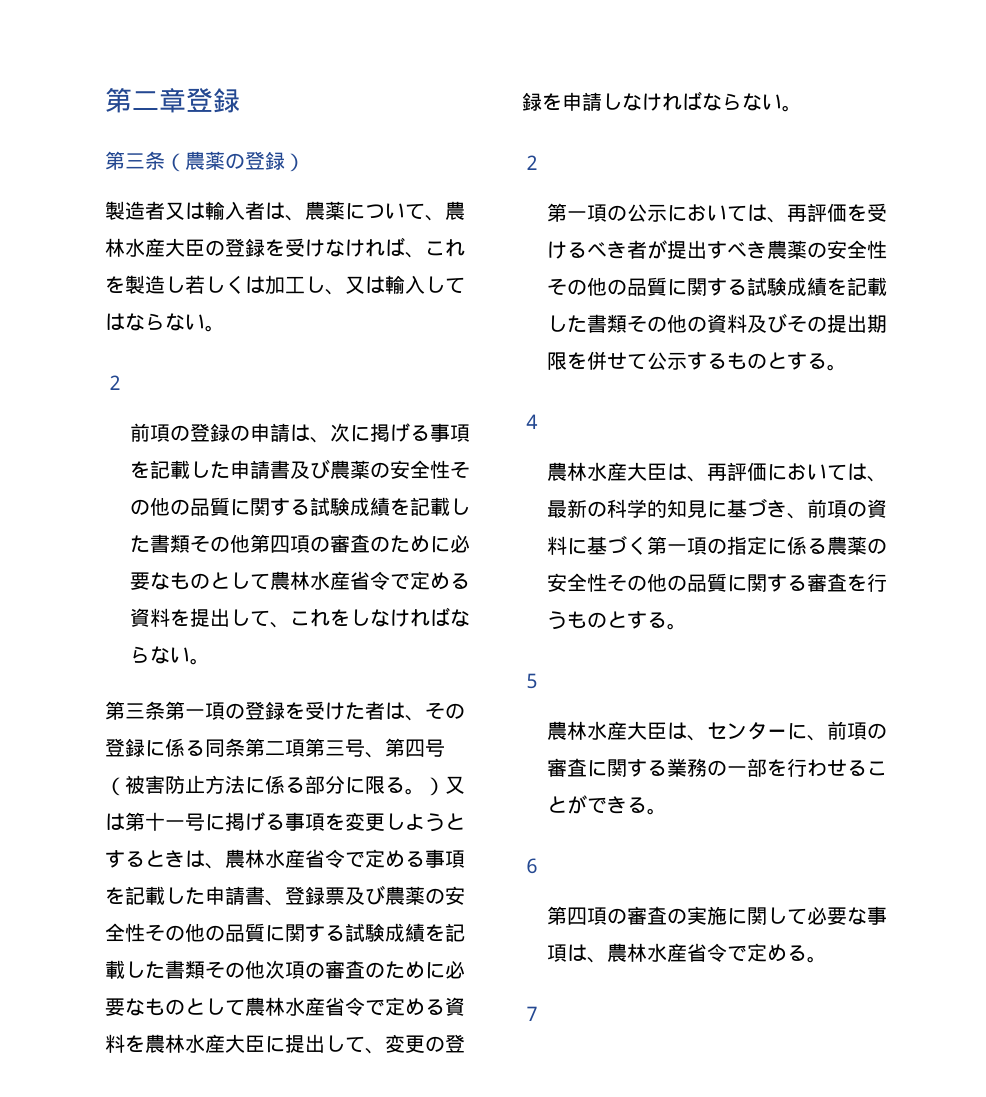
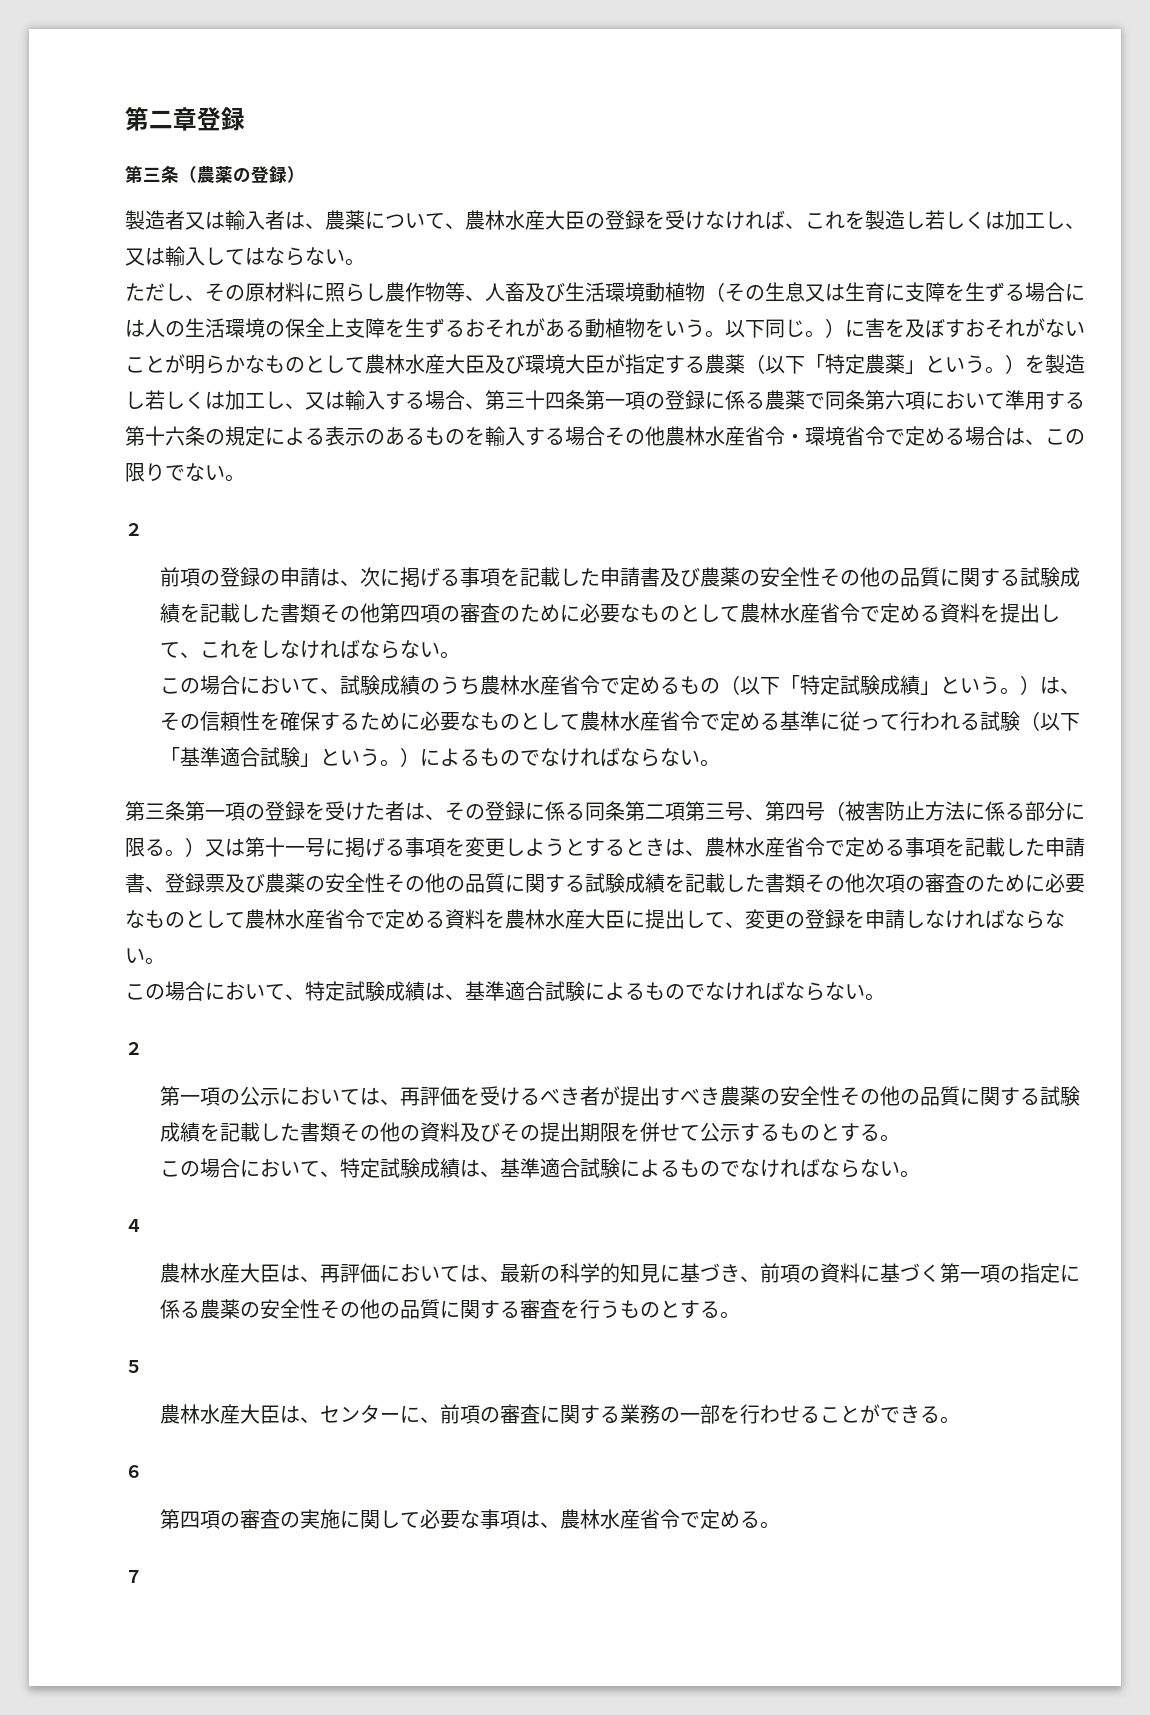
+ ただし、その原材料に照らし農作物等、人畜及び生活環境動植物（その生息又は生育に支障を生ずる場合には人の生活環境の保全上支障を生ずるおそれがある動植物をいう。以下同じ。）に害を及ぼすおそれがないことが明らかなものとして農林水産大臣及び環境大臣が指定する農薬（以下「特定農薬」という。）を製造し若しくは加工し、又は輸入する場合、第三十四条第一項の登録に係る農薬で同条第六項において準用する第十六条の規定による表示のあるものを輸入する場合その他農林水産省令・環境省令で定める場合は、この限りでない。
+ この場合において、試験成績のうち農林水産省令で定めるもの（以下「特定試験成績」という。）は、その信頼性を確保するために必要なものとして農林水産省令で定める基準に従って行われる試験（以下「基準適合試験」という。）によるものでなければならない。
  第三条第一項の登録を受けた者は、その登録に係る同条第二項第三号、第四号（被害防止方法に係る部分に限る。）又は第十一号に掲げる事項を変更しようとするときは、農林水産省令で定める事項を記載した申請書、登録票及び農薬の安全性その他の品質に関する試験成績を記載した書類その他次項の審査のために必要なものとして農林水産省令で定める資料を農林水産大臣に提出して、変更の登録を申請しなければならない。
+ この場合において、特定試験成績は、基準適合試験によるものでなければならない。
  第一項の公示においては、再評価を受けるべき者が提出すべき農薬の安全性その他の品質に関する試験成績を記載した書類その他の資料及びその提出期限を併せて公示するものとする。
+ この場合において、特定試験成績は、基準適合試験によるものでなければならない。

